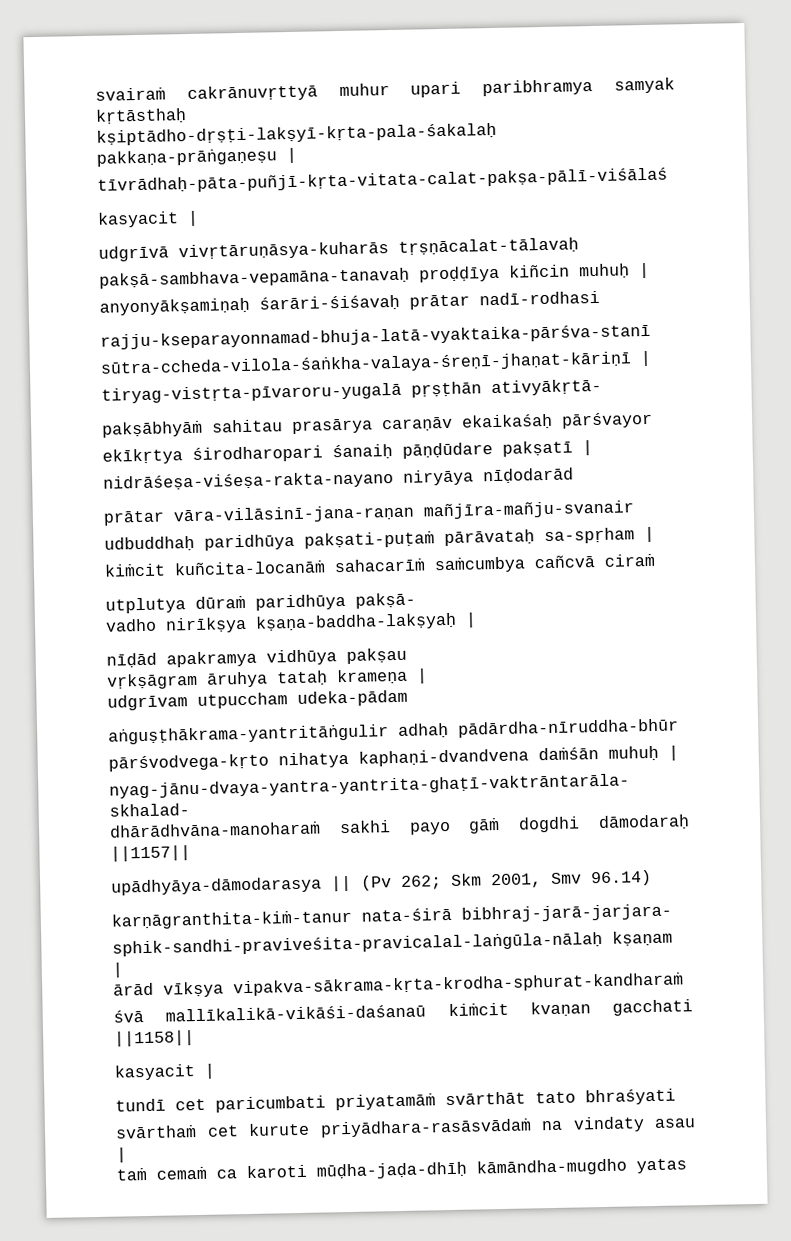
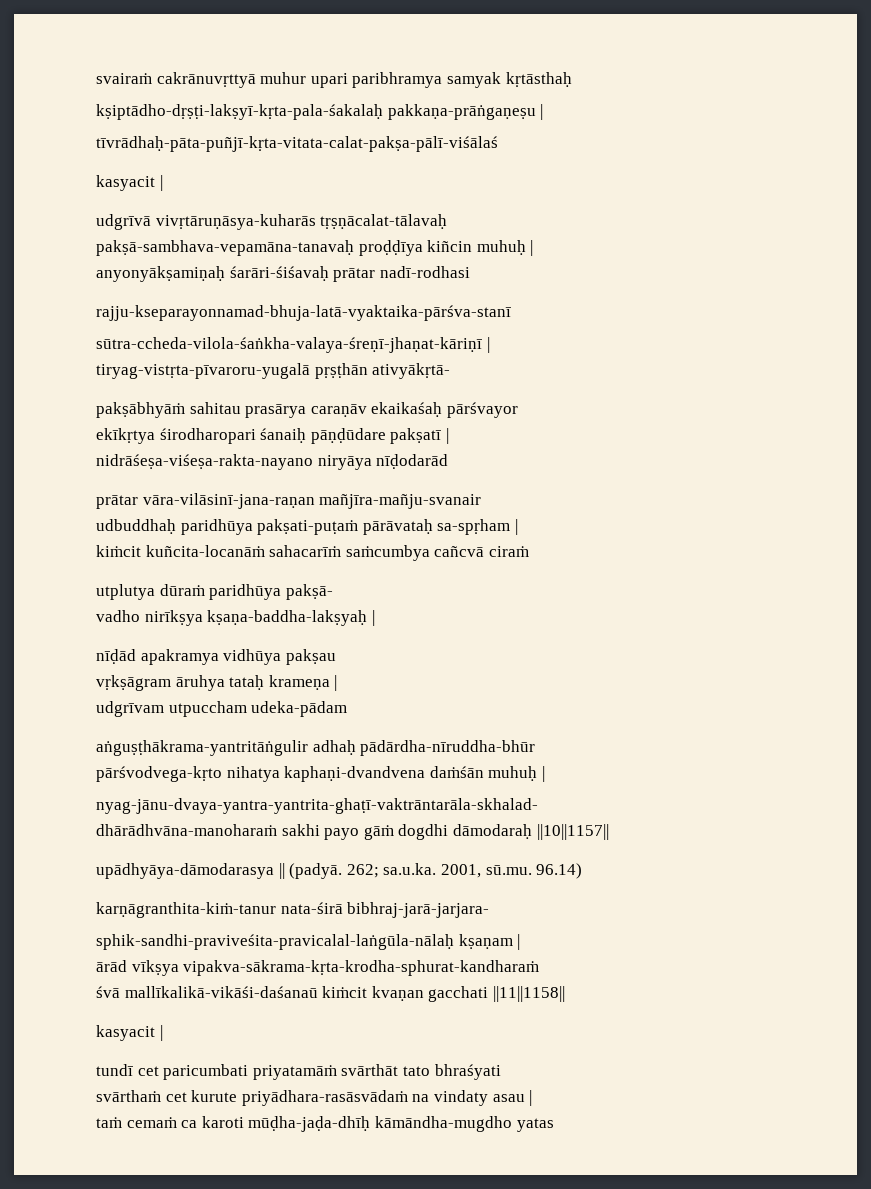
- dhārādhvāna-manoharaṁ sakhi payo gāṁ dogdhi dāmodaraḥ ||1157||
+ dhārādhvāna-manoharaṁ sakhi payo gāṁ dogdhi dāmodaraḥ ||10||1157||
- upādhyāya-dāmodarasya || (Pv 262; Skm 2001, Smv 96.14)
+ upādhyāya-dāmodarasya || (padyā. 262; sa.u.ka. 2001, sū.mu. 96.14)
- śvā mallīkalikā-vikāśi-daśanaū kiṁcit kvaṇan gacchati ||1158||
+ śvā mallīkalikā-vikāśi-daśanaū kiṁcit kvaṇan gacchati ||11||1158||

